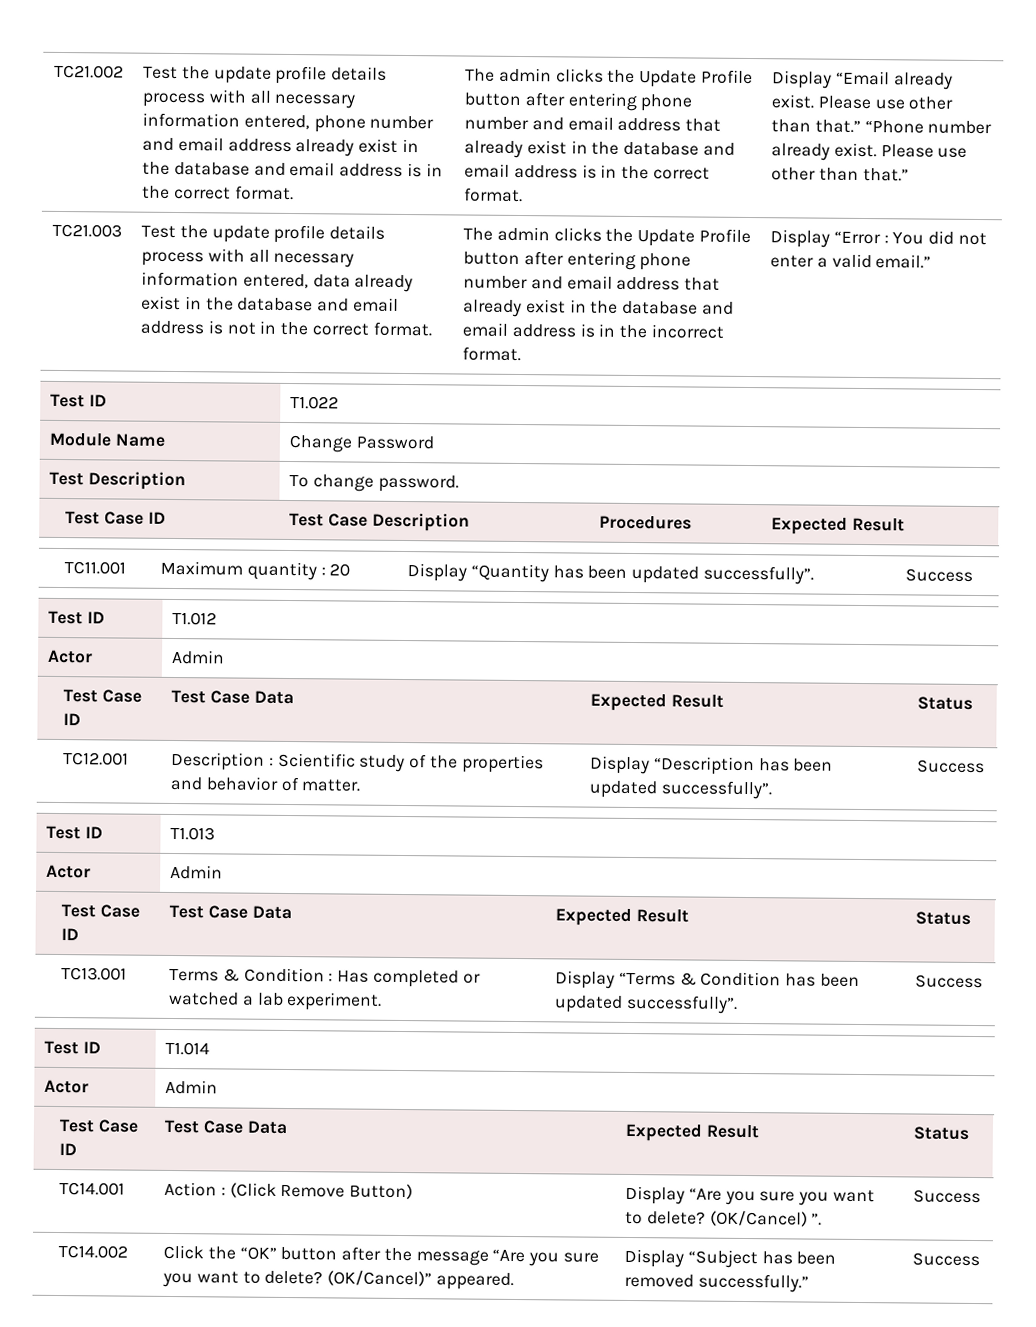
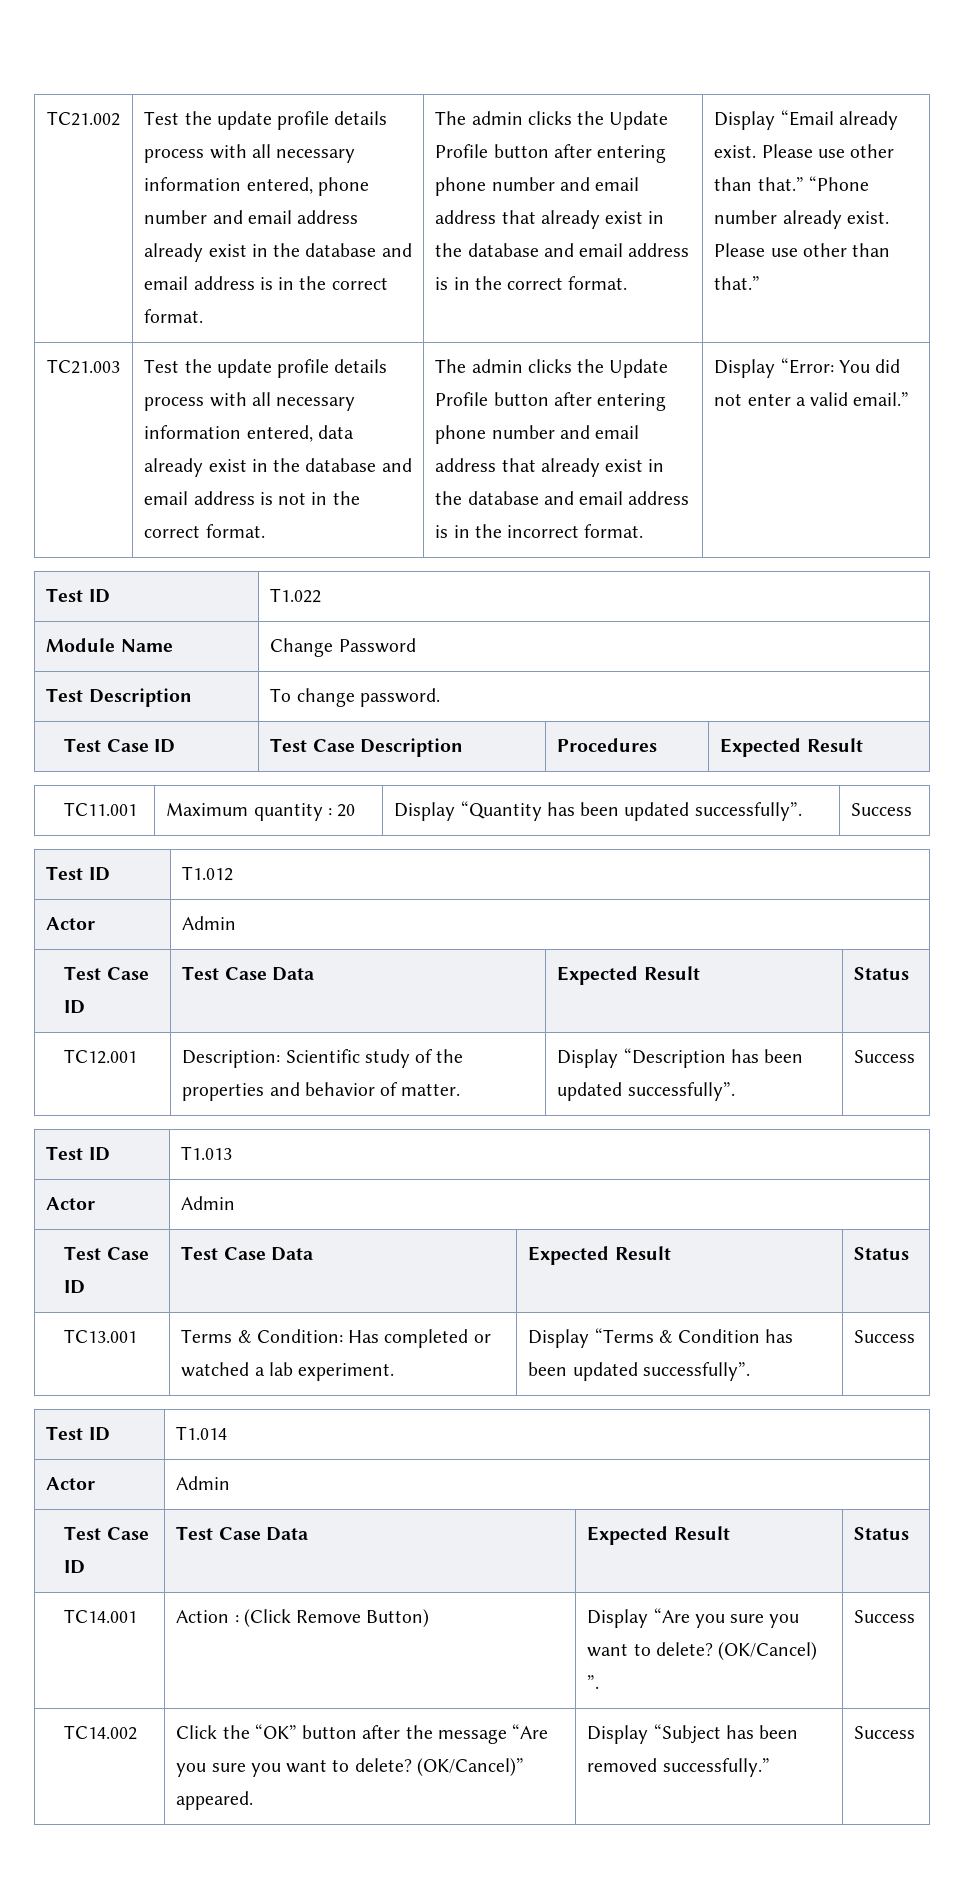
- Display “Error : You did not enter a valid email.”
+ Display “Error: You did not enter a valid email.”
- TC12.001 | Description : Scientific study of the properties and behavior of matter. | Display “Description has been updated successfully”. | Success
+ TC12.001 | Description: Scientific study of the properties and behavior of matter. | Display “Description has been updated successfully”. | Success
- TC13.001 | Terms & Condition : Has completed or watched a lab experiment. | Display “Terms & Condition has been updated successfully”. | Success
+ TC13.001 | Terms & Condition: Has completed or watched a lab experiment. | Display “Terms & Condition has been updated successfully”. | Success

